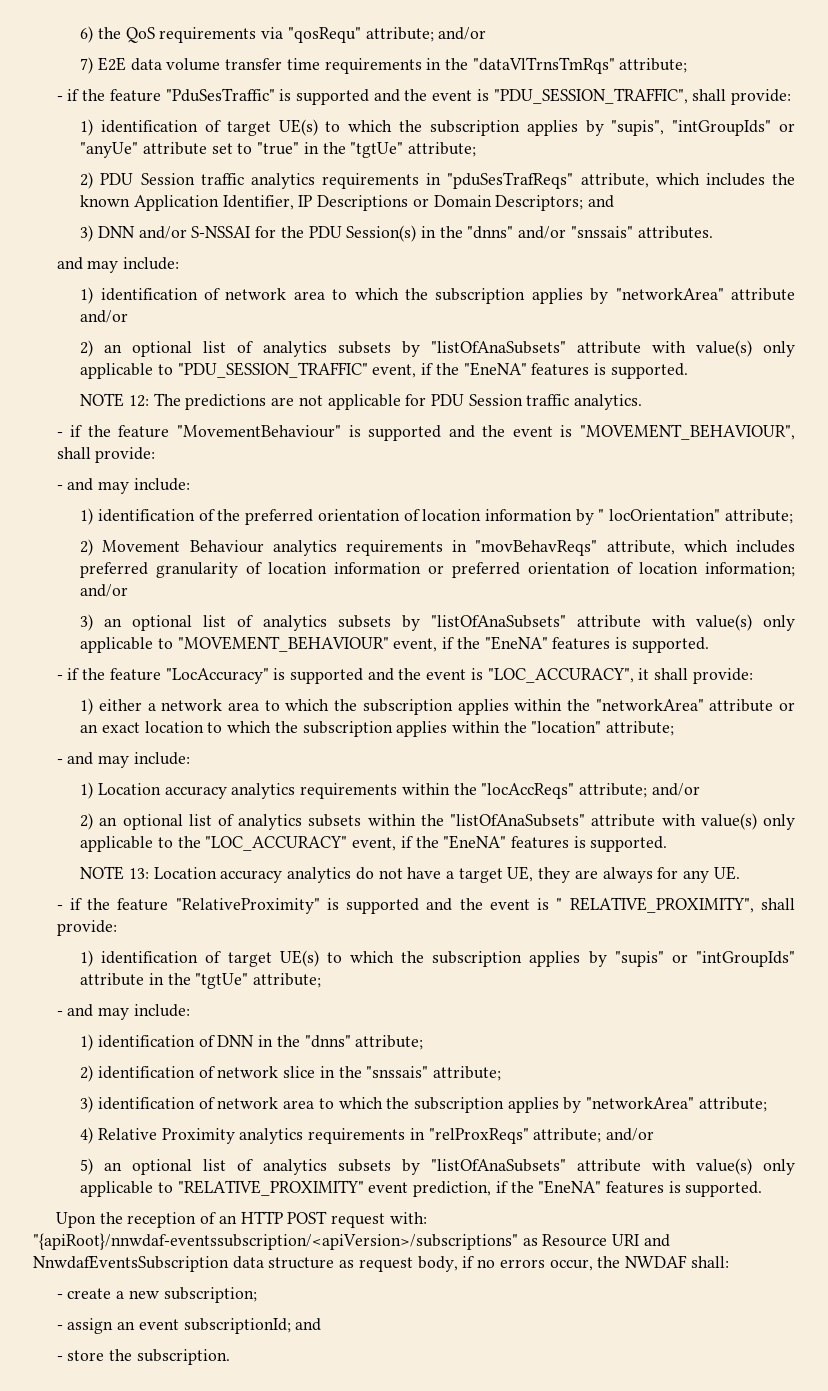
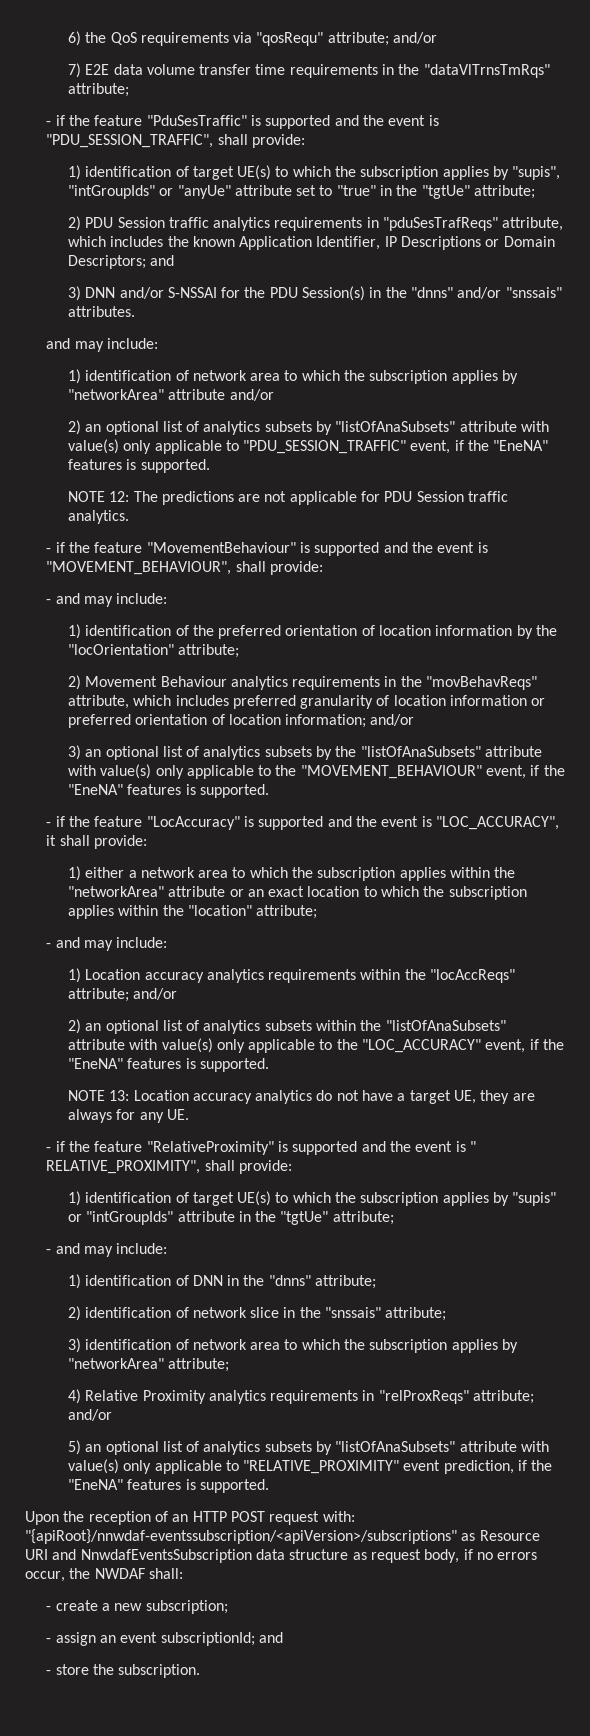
- 1) identification of the preferred orientation of location information by " locOrientation" attribute;
+ 1) identification of the preferred orientation of location information by the "locOrientation" attribute;
- 2) Movement Behaviour analytics requirements in "movBehavReqs" attribute, which includes preferred granularity of location information or preferred orientation of location information; and/or
+ 2) Movement Behaviour analytics requirements in the "movBehavReqs" attribute, which includes preferred granularity of location information or preferred orientation of location information; and/or
- 3) an optional list of analytics subsets by "listOfAnaSubsets" attribute with value(s) only applicable to "MOVEMENT_BEHAVIOUR" event, if the "EneNA" features is supported.
+ 3) an optional list of analytics subsets by the "listOfAnaSubsets" attribute with value(s) only applicable to the "MOVEMENT_BEHAVIOUR" event, if the "EneNA" features is supported.

